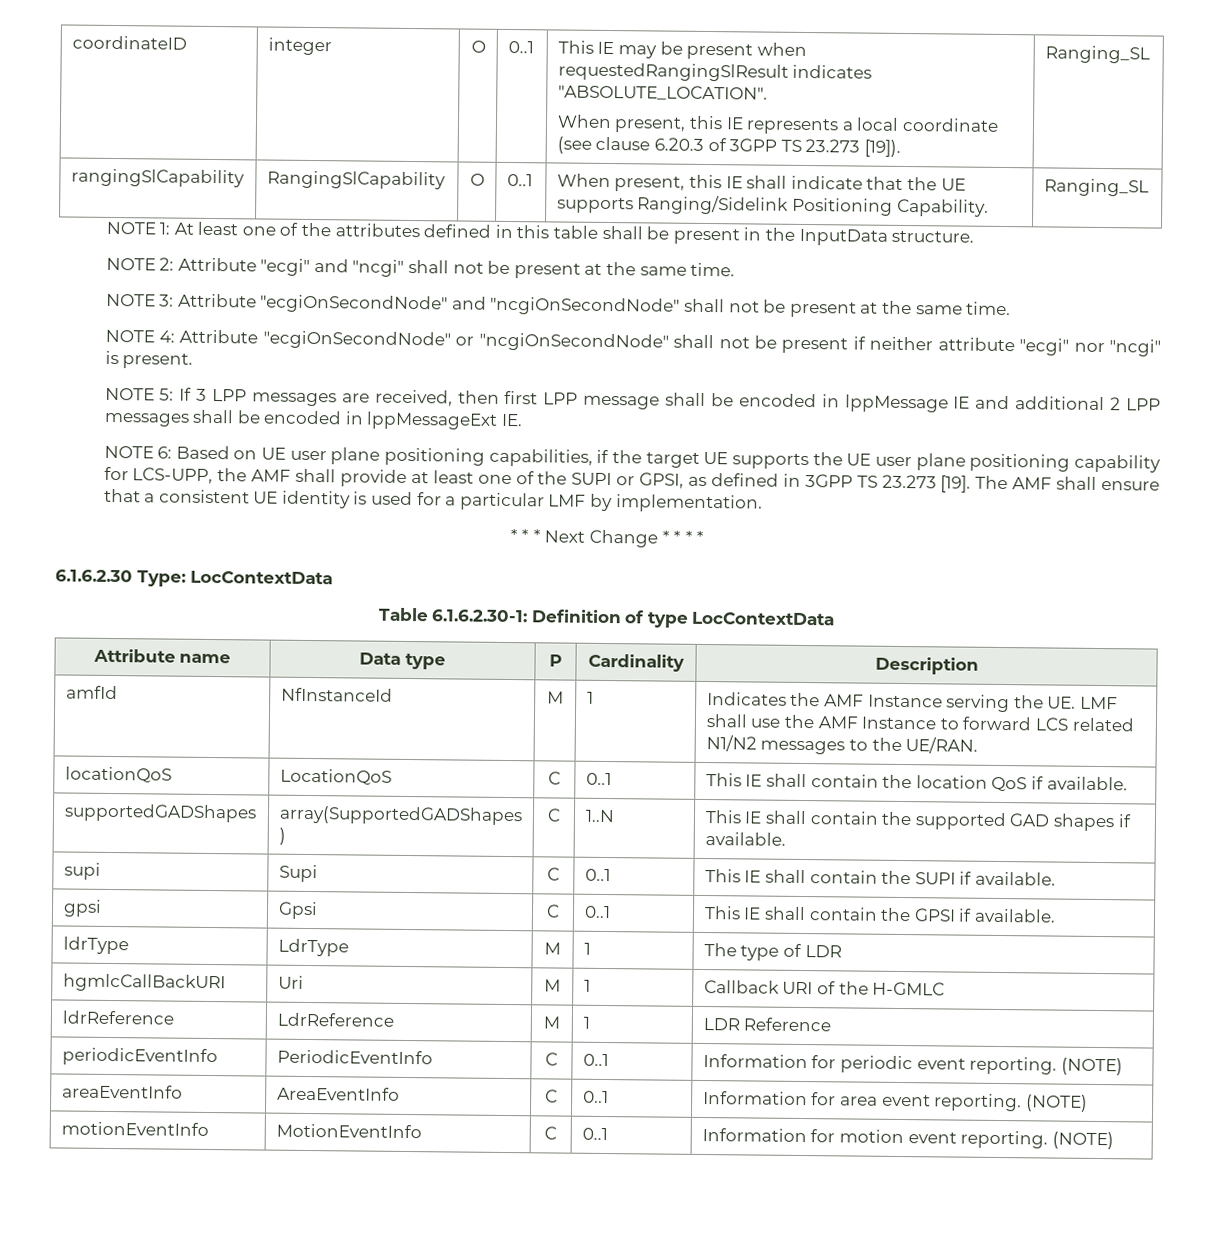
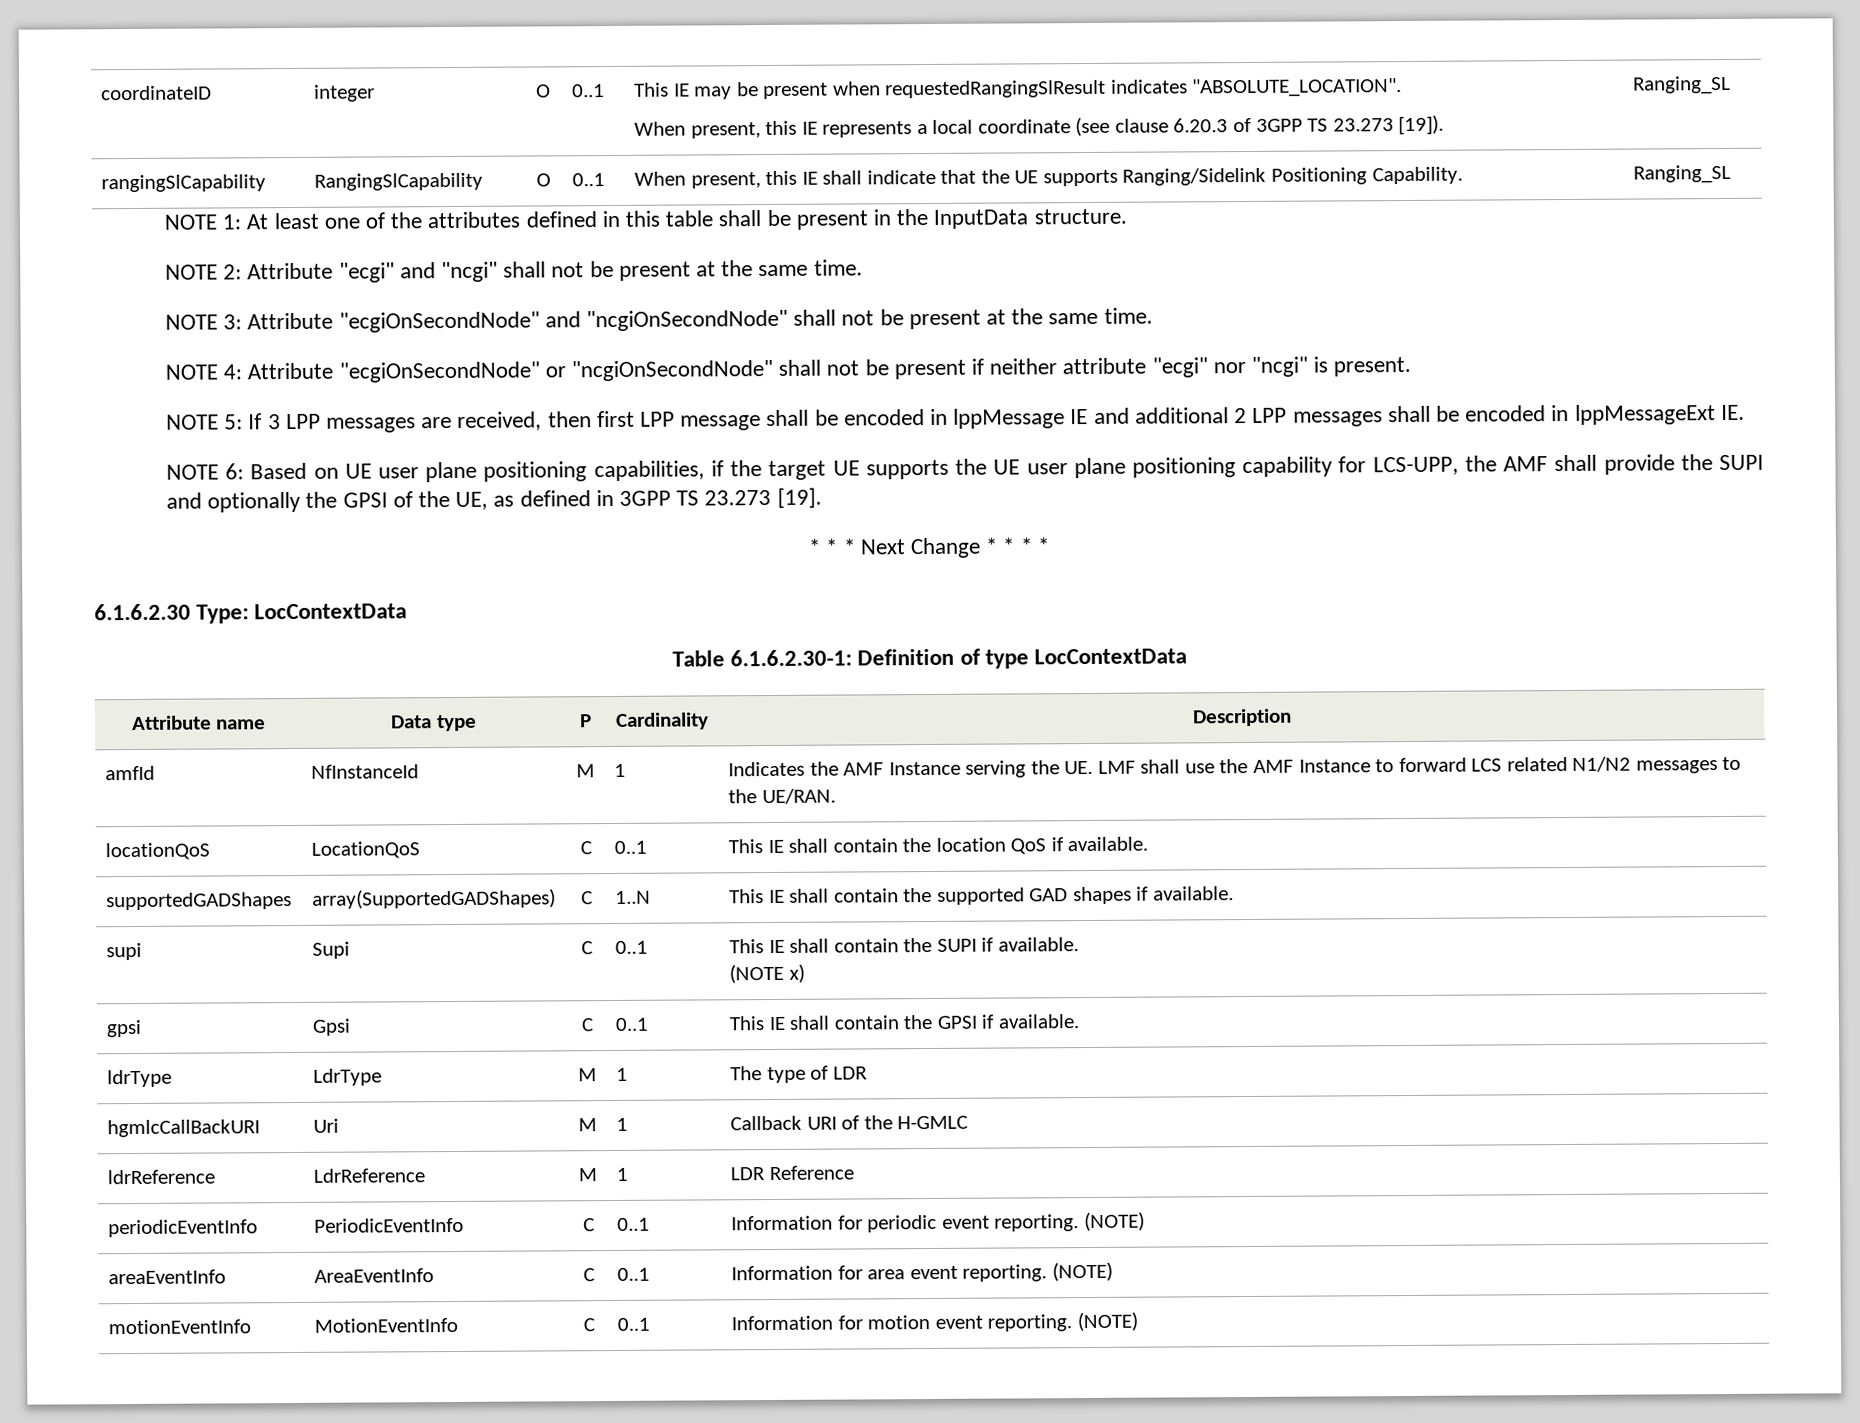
- NOTE 6: Based on UE user plane positioning capabilities, if the target UE supports the UE user plane positioning capability for LCS-UPP, the AMF shall provide at least one of the SUPI or GPSI, as defined in 3GPP TS 23.273 [19]. The AMF shall ensure that a consistent UE identity is used for a particular LMF by implementation.
+ NOTE 6: Based on UE user plane positioning capabilities, if the target UE supports the UE user plane positioning capability for LCS-UPP, the AMF shall provide the SUPI and optionally the GPSI of the UE, as defined in 3GPP TS 23.273 [19].
  supi | Supi | C | 0..1 | This IE shall contain the SUPI if available.
+ (NOTE x)

